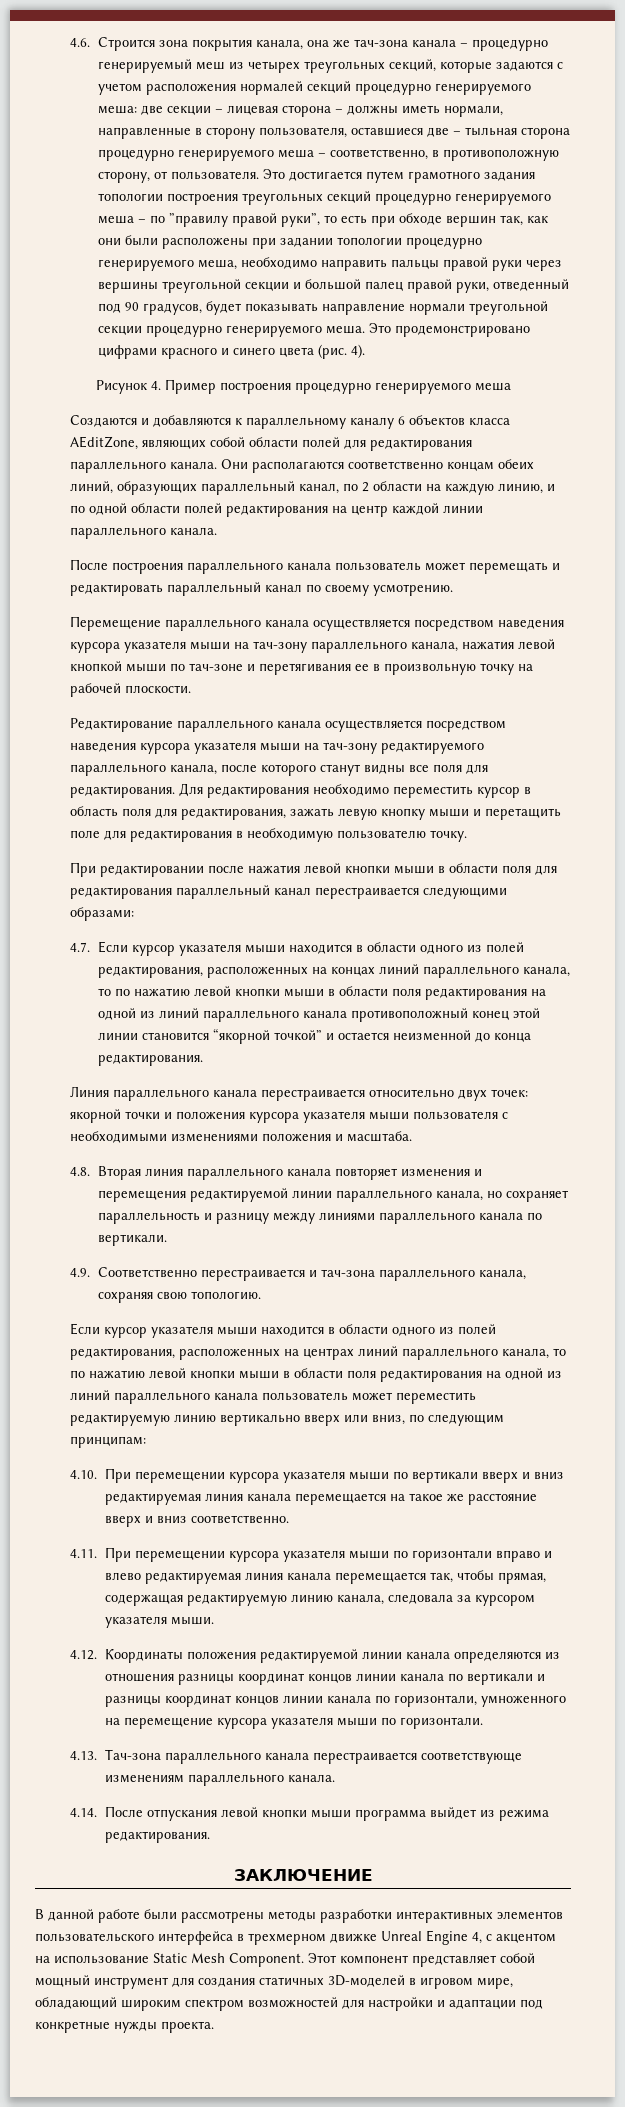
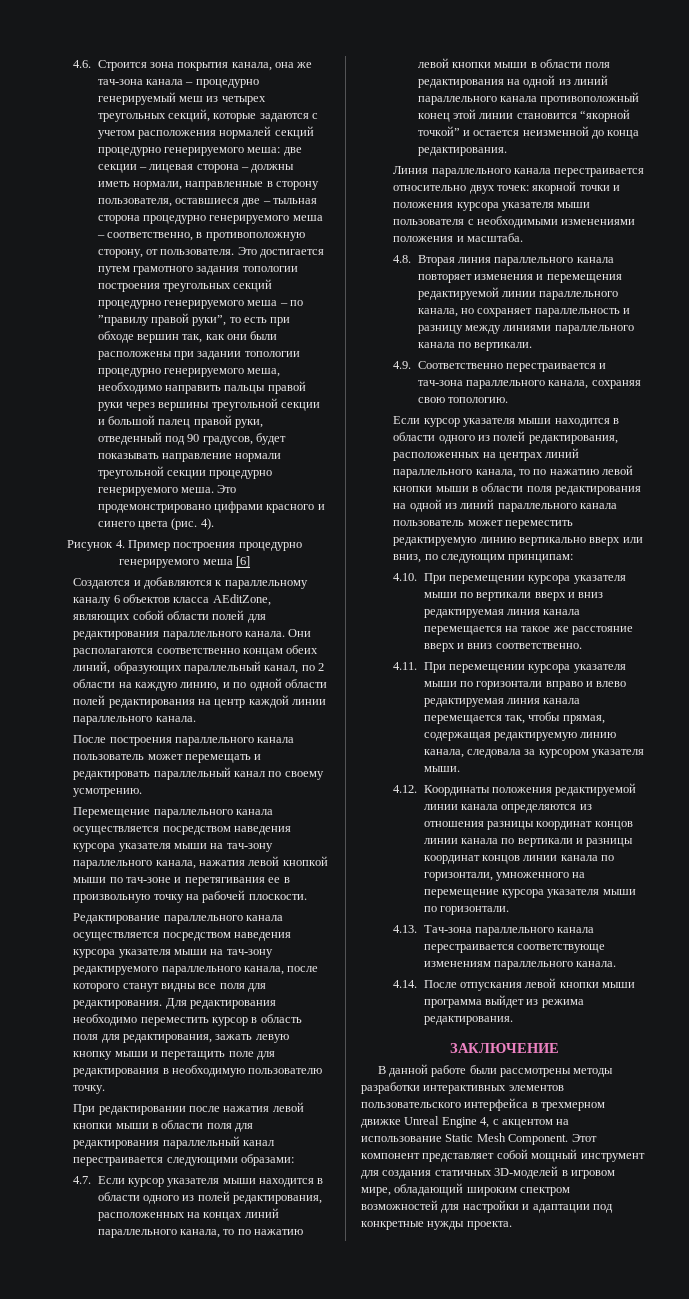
- Рисунок 4. Пример построения процедурно генерируемого меша
+ Рисунок 4. Пример построения процедурно генерируемого меша [6]

